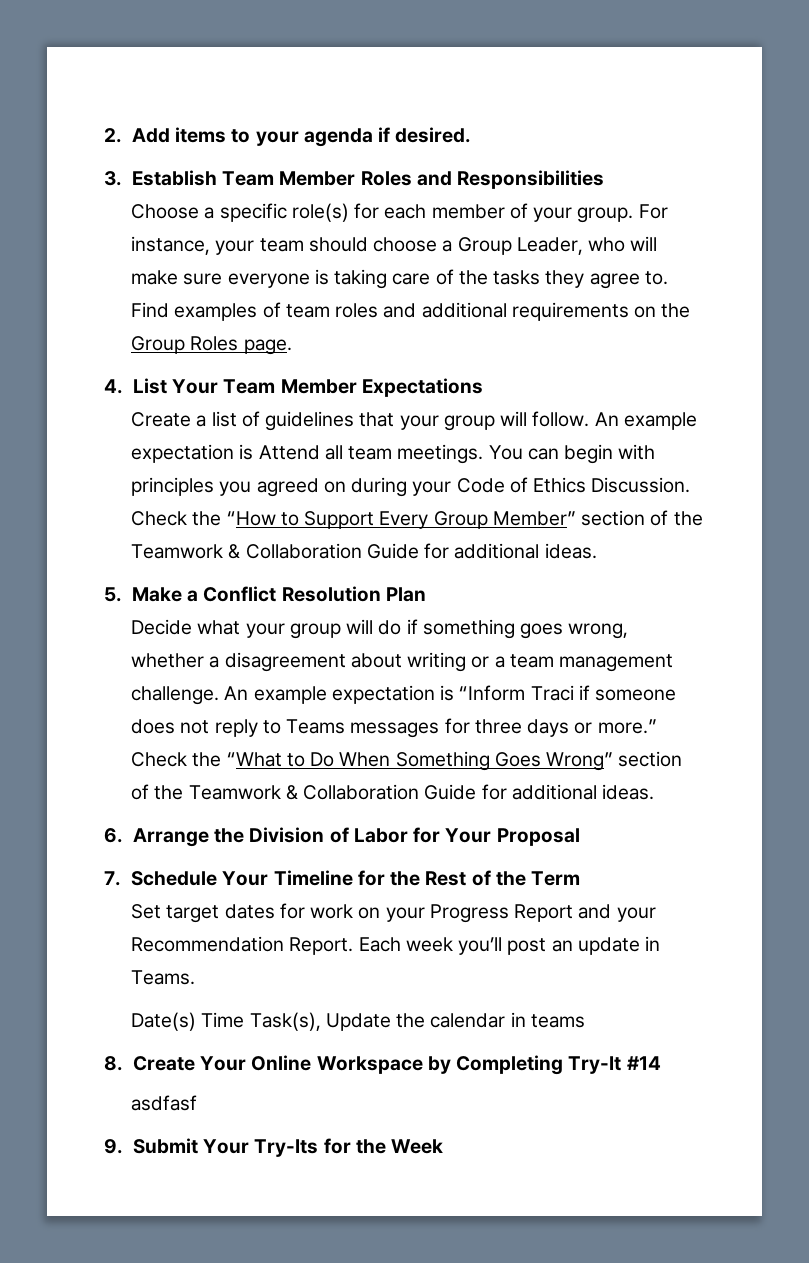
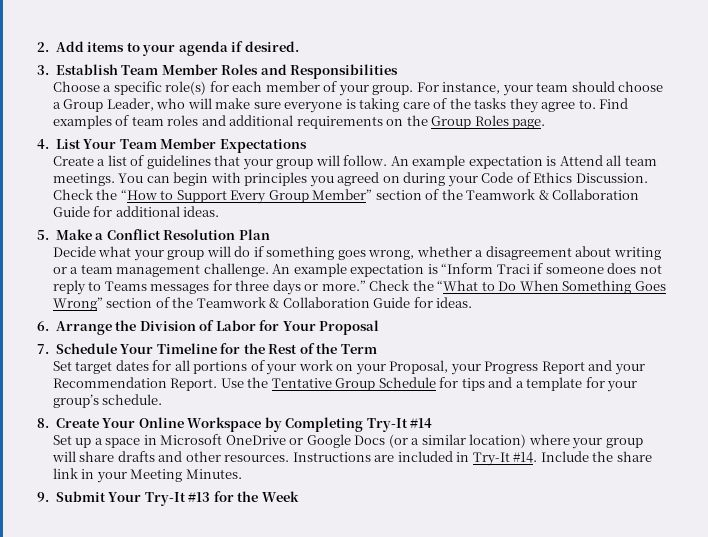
- Check the “What to Do When Something Goes Wrong” section of the Teamwork & Collaboration Guide for additional ideas.
+ Check the “What to Do When Something Goes Wrong” section of the Teamwork & Collaboration Guide for ideas.
- Set target dates for work on your Progress Report and your Recommendation Report.
+ Set target dates for all portions of your work on your Proposal, your Progress Report and your Recommendation Report.
- Each week you’ll post an update in Teams.
- Date(s) Time Task(s), Update the calendar in teams
+ Use the Tentative Group Schedule for tips and a template for your group’s schedule.
- asdfasf
+ Set up a space in Microsoft OneDrive or Google Docs (or a similar location) where your group will share drafts and other resources. Instructions are included in Try-It #14. Include the share link in your Meeting Minutes.
- 9. Submit Your Try-Its for the Week
+ 9. Submit Your Try-It #13 for the Week

